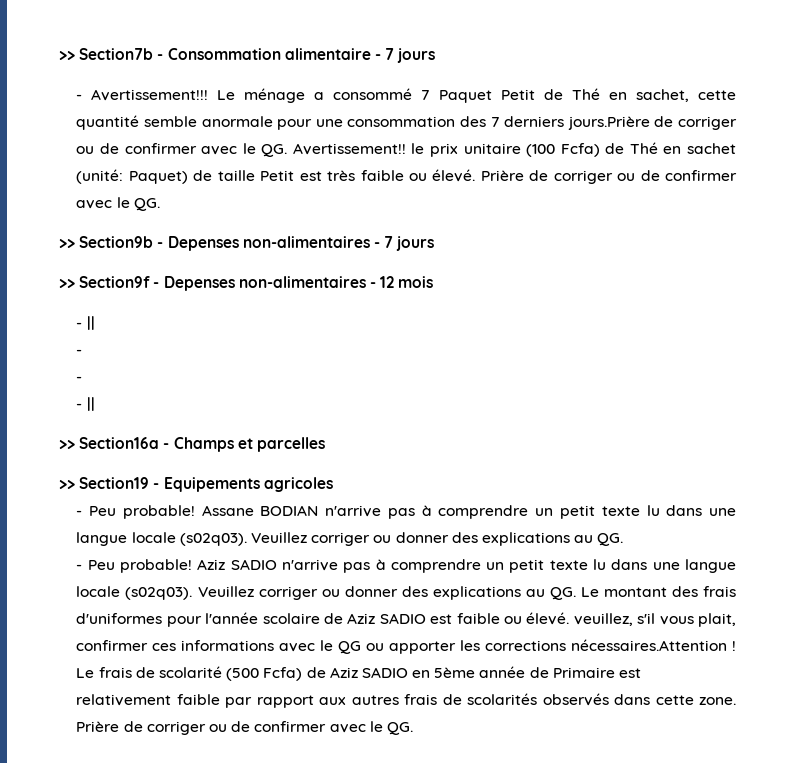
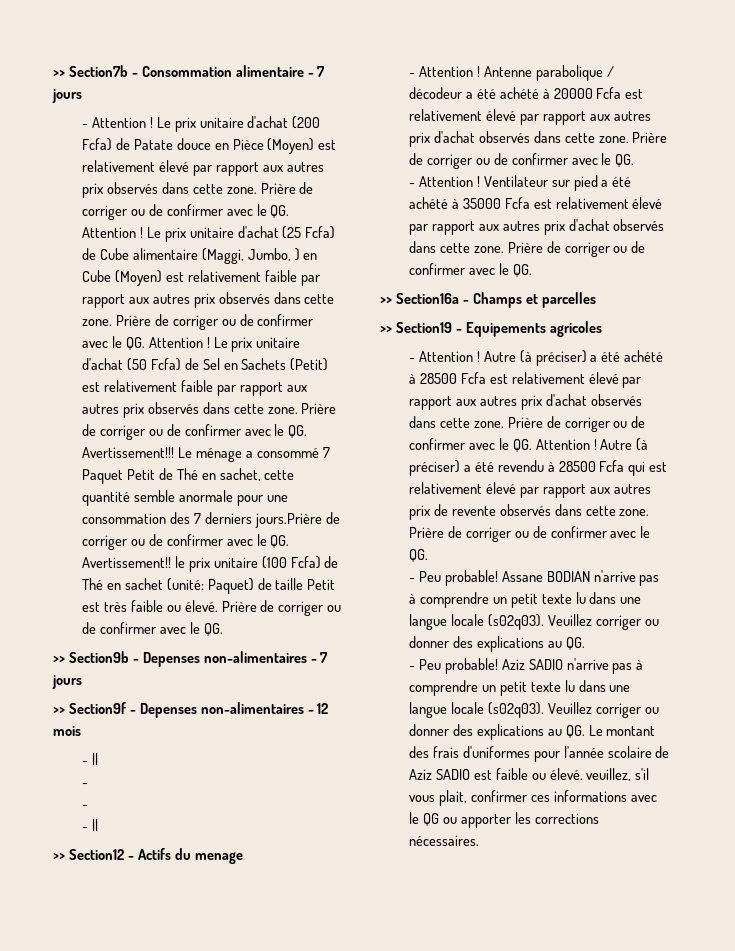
- - Avertissement!!!
+ - Attention ! Le prix unitaire d'achat (200 Fcfa) de Patate douce en Pièce (Moyen) est relativement élevé par rapport aux autres prix observés dans cette zone. Prière de corriger ou de confirmer avec le QG. Attention ! Le prix unitaire d'achat (25 Fcfa) de Cube alimentaire (Maggi, Jumbo, ) en Cube (Moyen) est relativement faible par rapport aux autres prix observés dans cette zone. Prière de corriger ou de confirmer avec le QG. Attention ! Le prix unitaire d'achat (50 Fcfa) de Sel en Sachets (Petit) est relativement faible par rapport aux autres prix observés dans cette zone. Prière de corriger ou de confirmer avec le QG. Avertissement!!!
+ >> Section12 - Actifs du menage
+ - Attention ! Antenne parabolique / décodeur a été achété à 20000 Fcfa est relativement élevé par rapport aux autres prix d'achat observés dans cette zone. Prière de corriger ou de confirmer avec le QG.
+ - Attention ! Ventilateur sur pied a été achété à 35000 Fcfa est relativement élevé par rapport aux autres prix d'achat observés dans cette zone. Prière de corriger ou de confirmer avec le QG.
+ - Attention ! Autre (à préciser) a été achété à 28500 Fcfa est relativement élevé par rapport aux autres prix d'achat observés dans cette zone. Prière de corriger ou de confirmer avec le QG. Attention ! Autre (à préciser) a été revendu à 28500 Fcfa qui est relativement élevé par rapport aux autres prix de revente observés dans cette zone. Prière de corriger ou de confirmer avec le QG.
- Veuillez corriger ou donner des explications au QG. Le montant des frais d'uniformes pour l'année scolaire de Aziz SADIO est faible ou élevé. veuillez, s'il vous plait, confirmer ces informations avec le QG ou apporter les corrections nécessaires.Attention ! Le frais de scolarité (500 Fcfa) de Aziz SADIO en 5ème année de Primaire est relativement faible par rapport aux autres frais de scolarités observés dans cette zone. Prière de corriger ou de confirmer avec le QG.
+ Veuillez corriger ou donner des explications au QG. Le montant des frais d'uniformes pour l'année scolaire de Aziz SADIO est faible ou élevé. veuillez, s'il vous plait, confirmer ces informations avec le QG ou apporter les corrections nécessaires.

